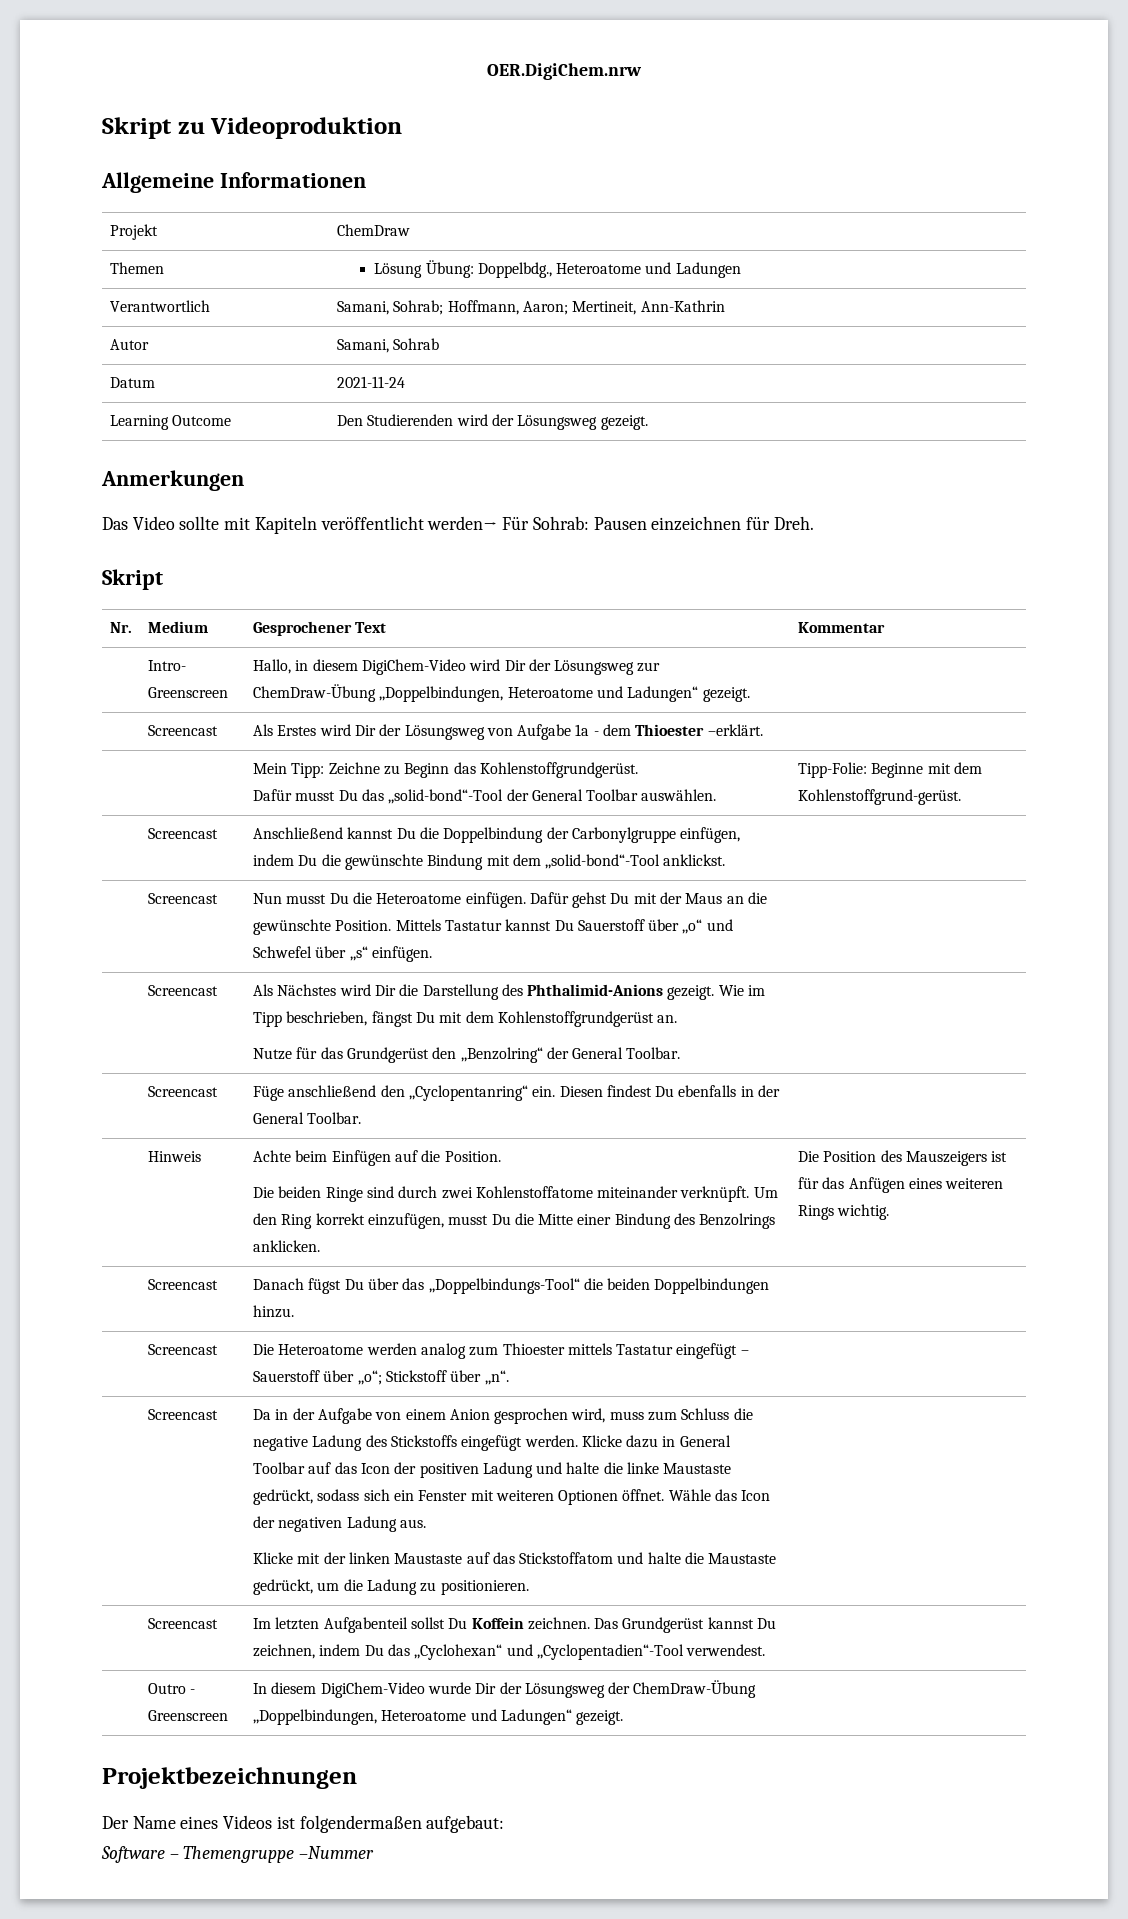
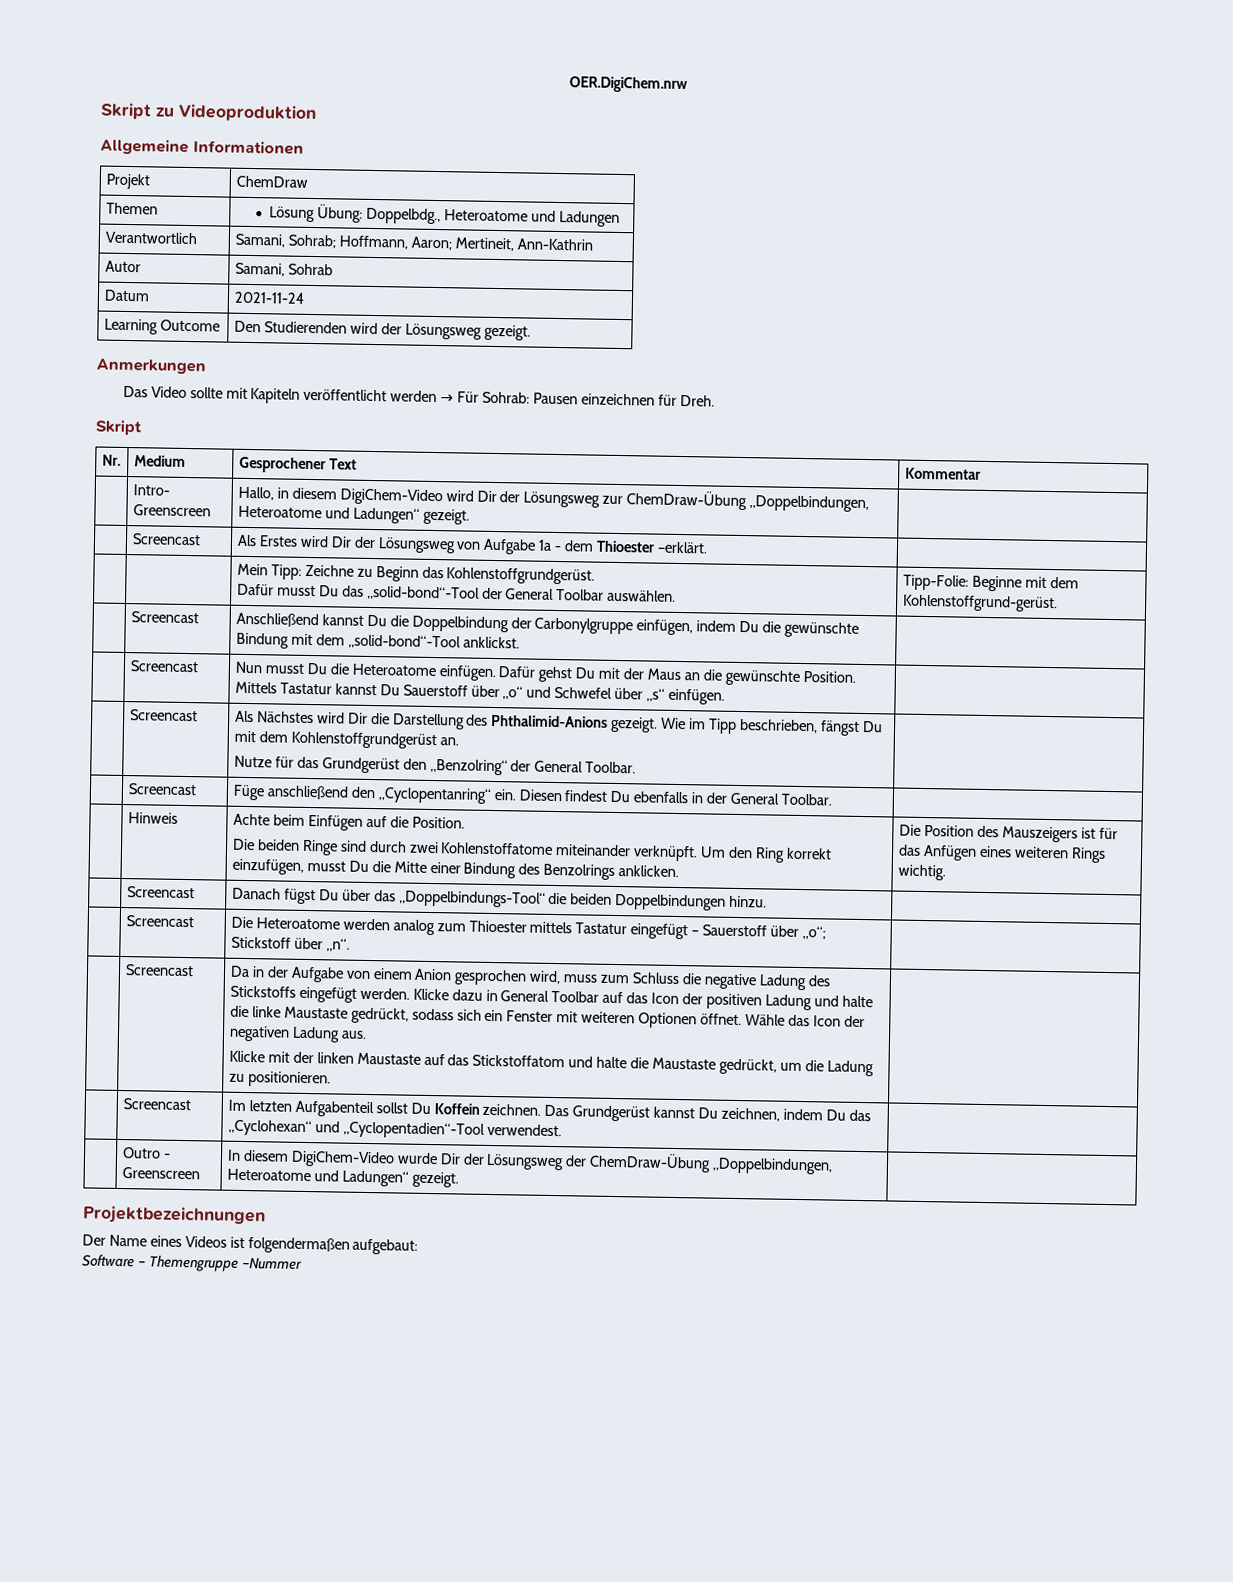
- Das Video sollte mit Kapiteln veröffentlicht werden→ Für Sohrab: Pausen einzeichnen für Dreh.
+ Das Video sollte mit Kapiteln veröffentlicht werden → Für Sohrab: Pausen einzeichnen für Dreh.

